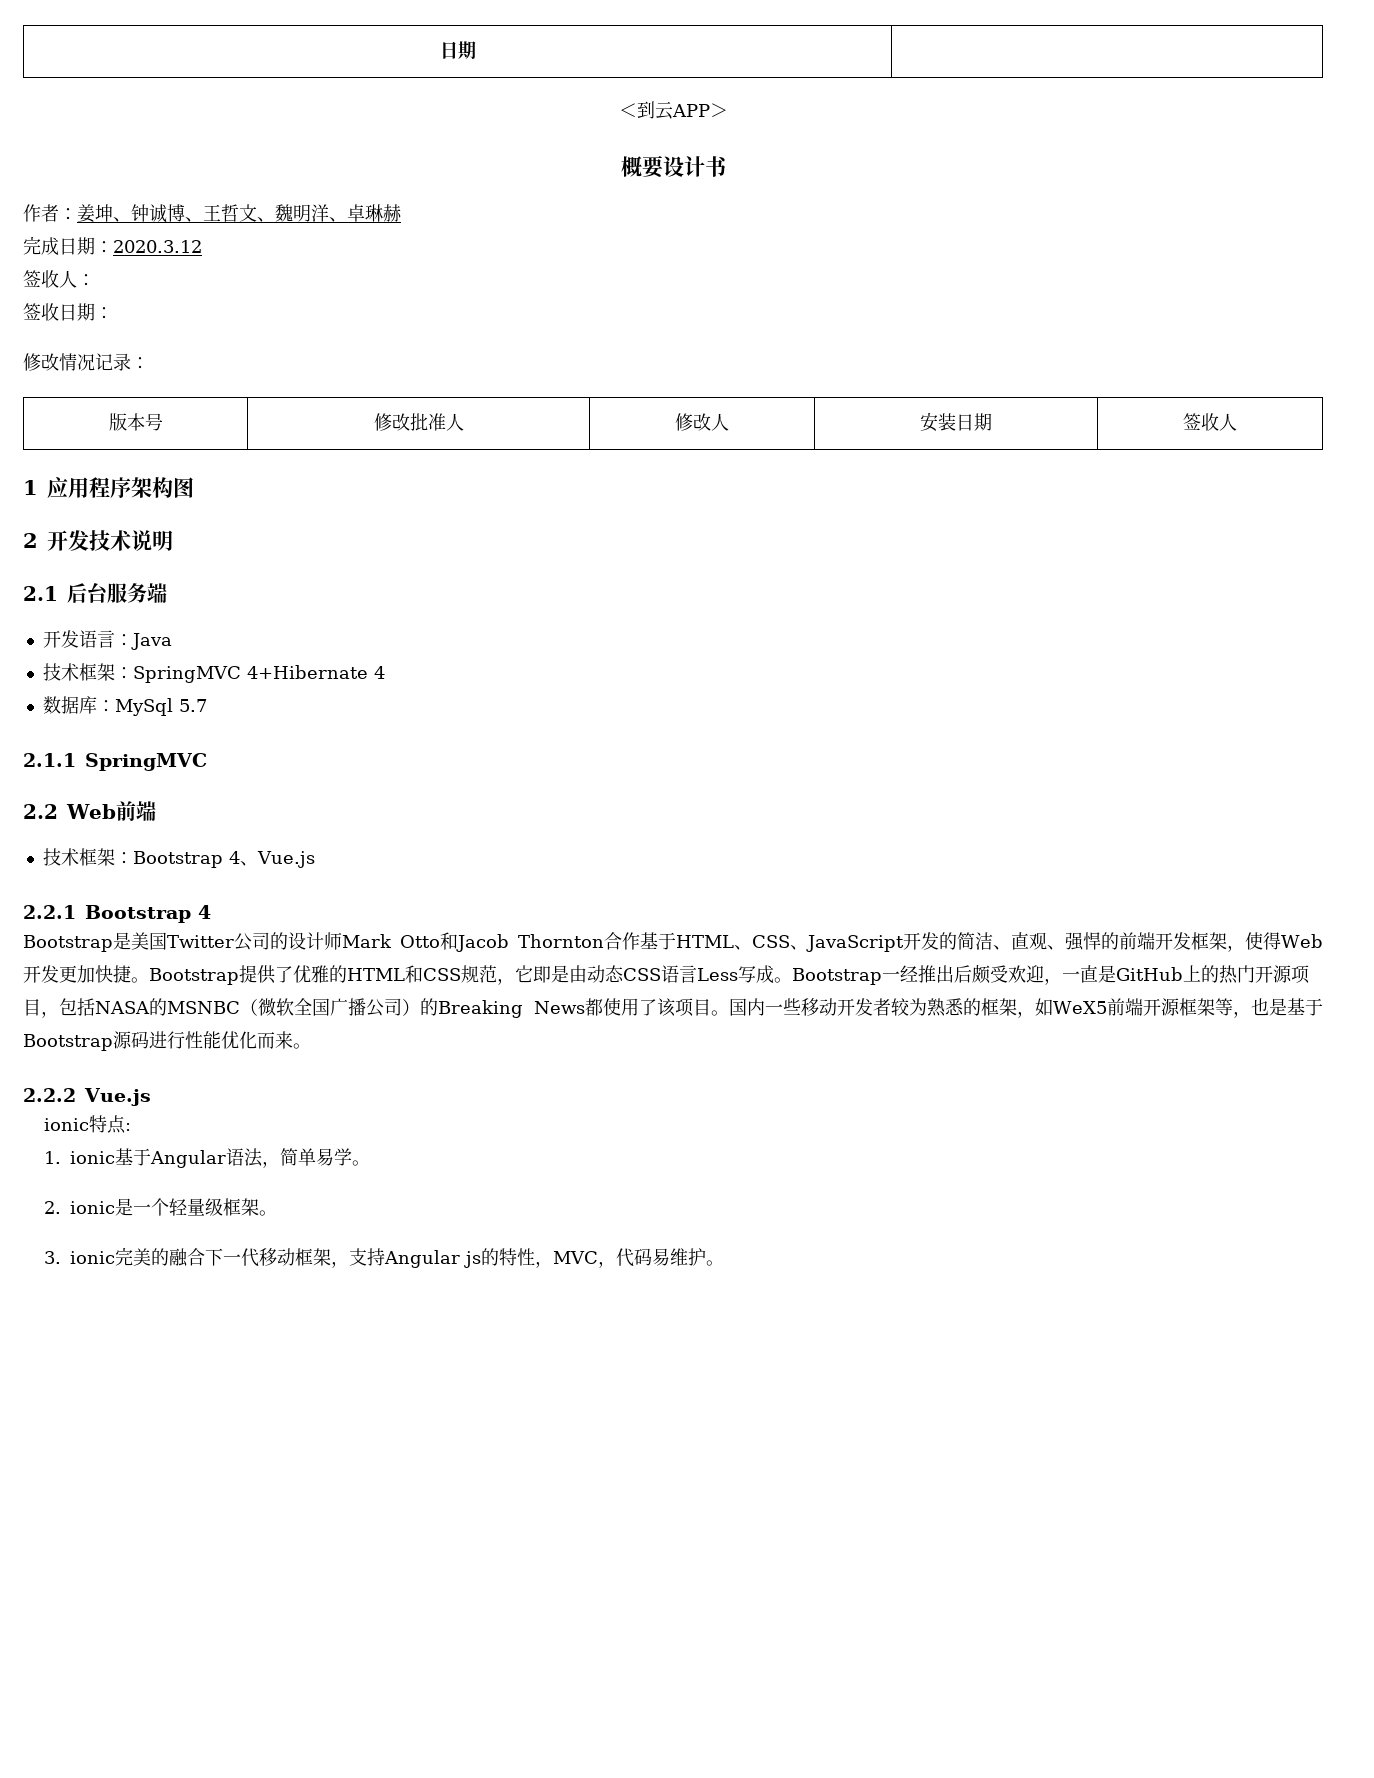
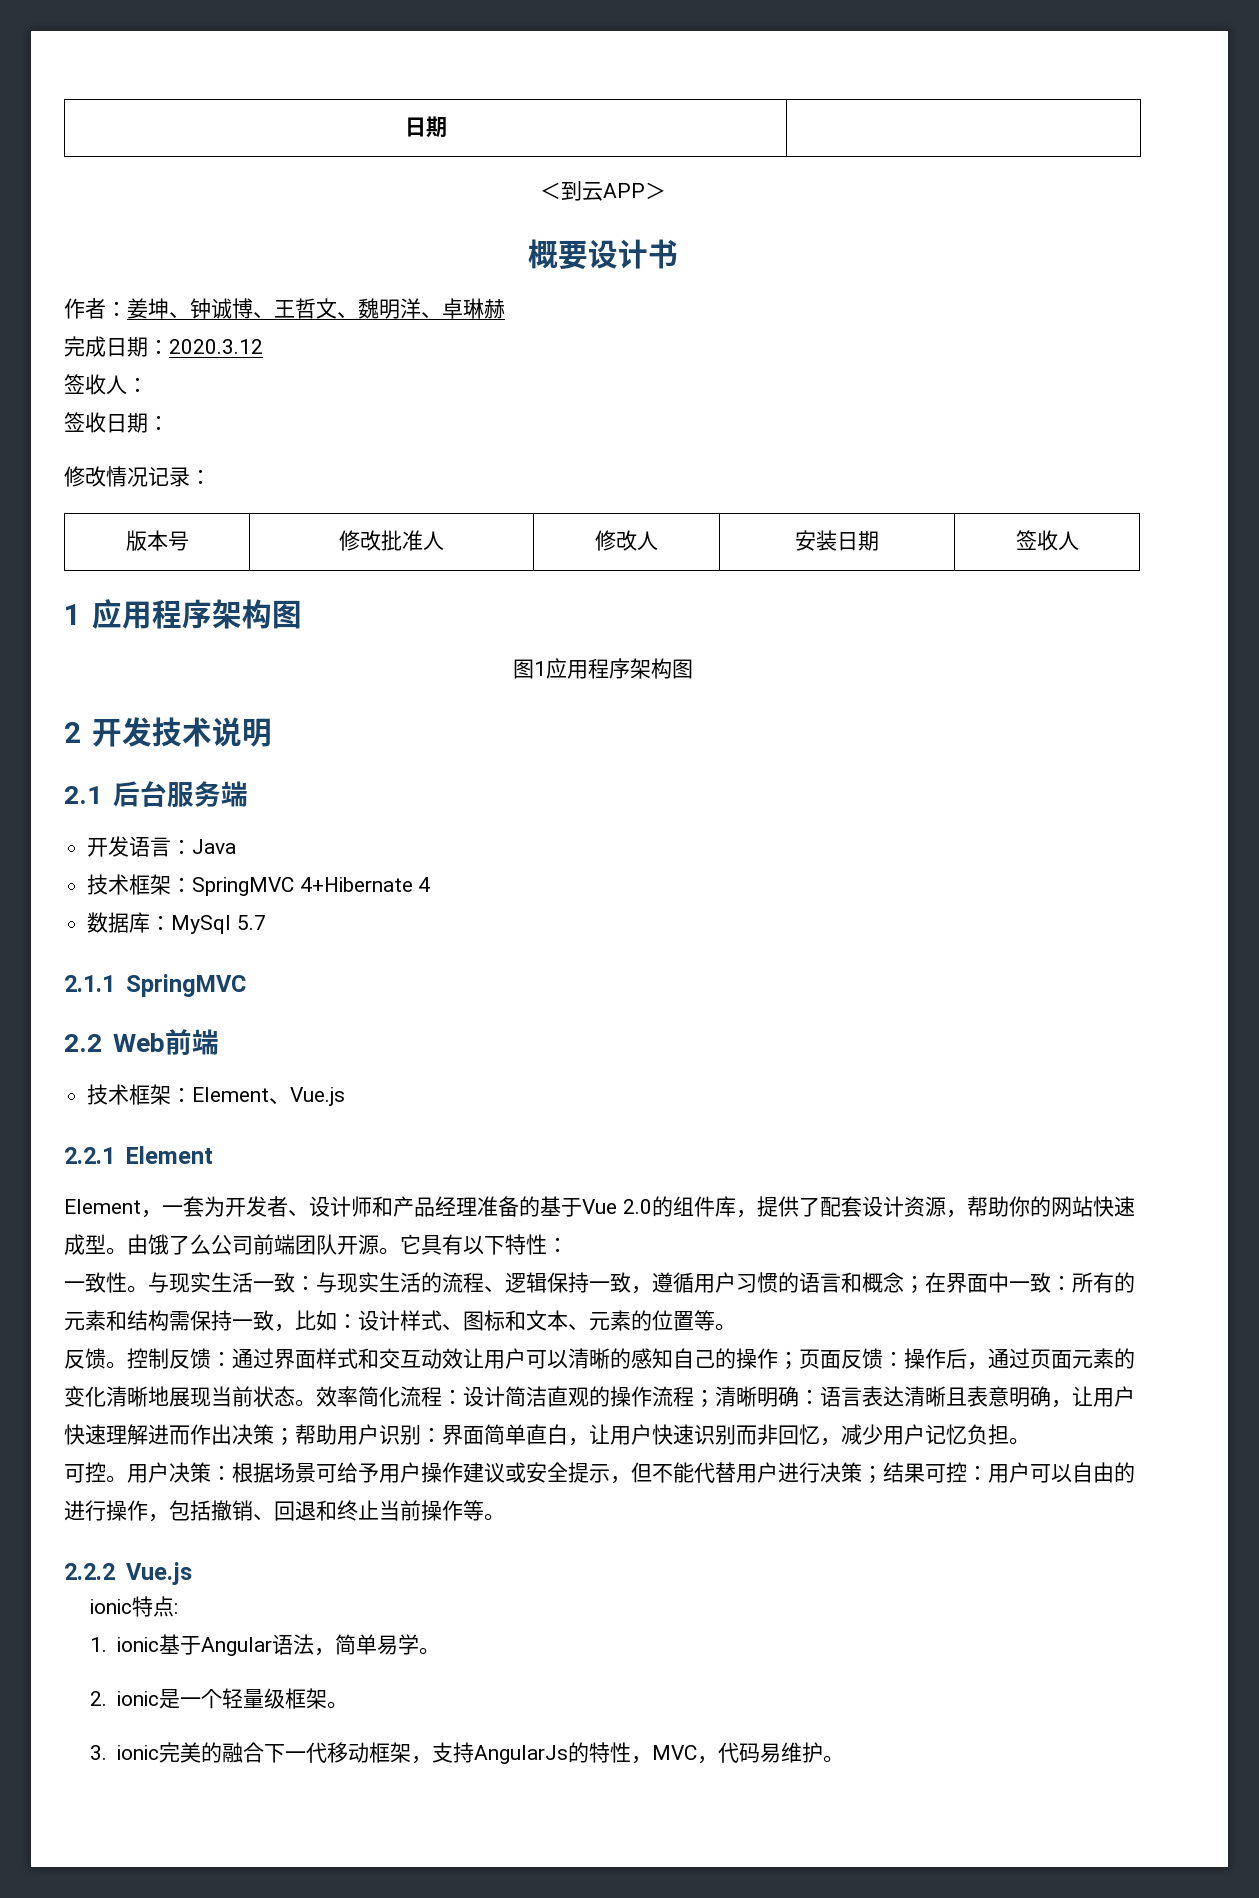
+ 图1应用程序架构图
- 技术框架：Bootstrap 4、Vue.js
+ 技术框架：Element、Vue.js
- 2.2.1 Bootstrap 4
- Bootstrap是美国Twitter公司的设计师Mark Otto和Jacob Thornton合作基于HTML、CSS、JavaScript开发的简洁、直观、强悍的前端开发框架，使得Web开发更加快捷。Bootstrap提供了优雅的HTML和CSS规范，它即是由动态CSS语言Less写成。Bootstrap一经推出后颇受欢迎，一直是GitHub上的热门开源项目，包括NASA的MSNBC（微软全国广播公司）的Breaking News都使用了该项目。国内一些移动开发者较为熟悉的框架，如WeX5前端开源框架等，也是基于Bootstrap源码进行性能优化而来。
+ 2.2.1 Element
+ Element，一套为开发者、设计师和产品经理准备的基于Vue 2.0的组件库，提供了配套设计资源，帮助你的网站快速成型。由饿了么公司前端团队开源。它具有以下特性：
+ 一致性。与现实生活一致：与现实生活的流程、逻辑保持一致，遵循用户习惯的语言和概念；在界面中一致：所有的元素和结构需保持一致，比如：设计样式、图标和文本、元素的位置等。
+ 反馈。控制反馈：通过界面样式和交互动效让用户可以清晰的感知自己的操作；页面反馈：操作后，通过页面元素的变化清晰地展现当前状态。效率简化流程：设计简洁直观的操作流程；清晰明确：语言表达清晰且表意明确，让用户快速理解进而作出决策；帮助用户识别：界面简单直白，让用户快速识别而非回忆，减少用户记忆负担。
+ 可控。用户决策：根据场景可给予用户操作建议或安全提示，但不能代替用户进行决策；结果可控：用户可以自由的进行操作，包括撤销、回退和终止当前操作等。
- 3. ionic完美的融合下一代移动框架，支持Angular js的特性，MVC，代码易维护。
+ 3. ionic完美的融合下一代移动框架，支持AngularJs的特性，MVC，代码易维护。

